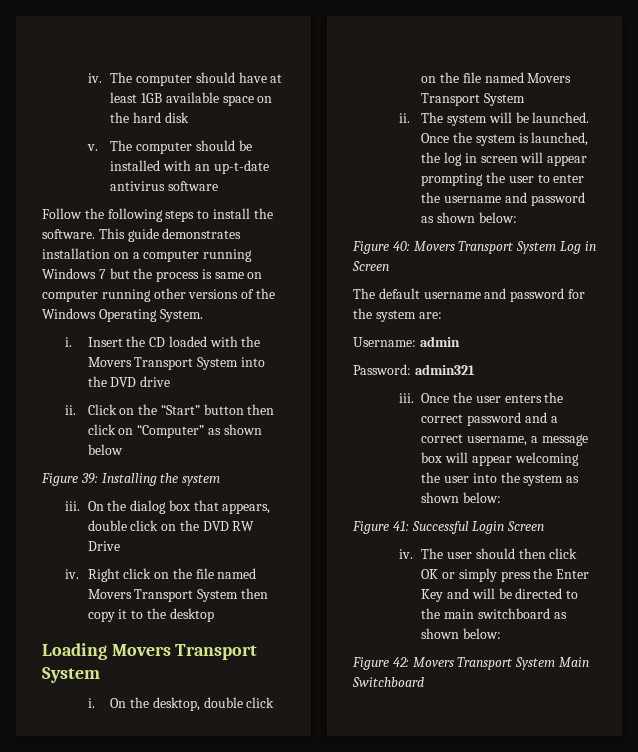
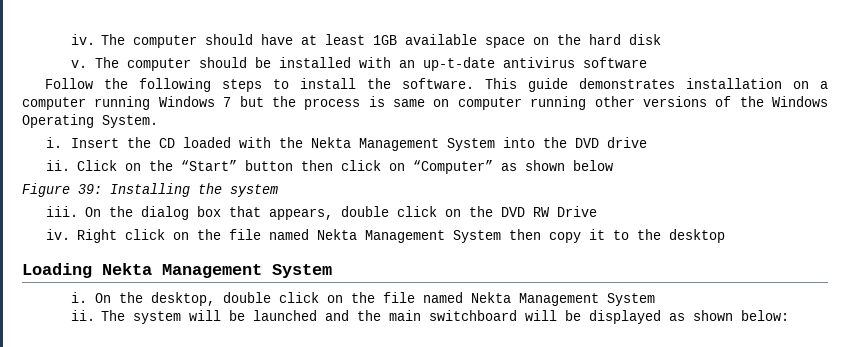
- Insert the CD loaded with the Movers Transport System into the DVD drive
+ Insert the CD loaded with the Nekta Management System into the DVD drive
- Right click on the file named Movers Transport System then copy it to the desktop
+ Right click on the file named Nekta Management System then copy it to the desktop
- Loading Movers Transport System
+ Loading Nekta Management System
- On the desktop, double click on the file named Movers Transport System
+ On the desktop, double click on the file named Nekta Management System
- The system will be launched. Once the system is launched, the log in screen will appear prompting the user to enter the username and password as shown below:
- Figure 40: Movers Transport System Log in Screen
- The default username and password for the system are:
- Username: admin
- Password: admin321
- iii. Once the user enters the correct password and a correct username, a message box will appear welcoming the user into the system as shown below:
- Figure 41: Successful Login Screen
- iv. The user should then click OK or simply press the Enter Key and will be directed to the main switchboard as shown below:
- Figure 42: Movers Transport System Main Switchboard
+ The system will be launched and the main switchboard will be displayed as shown below:

